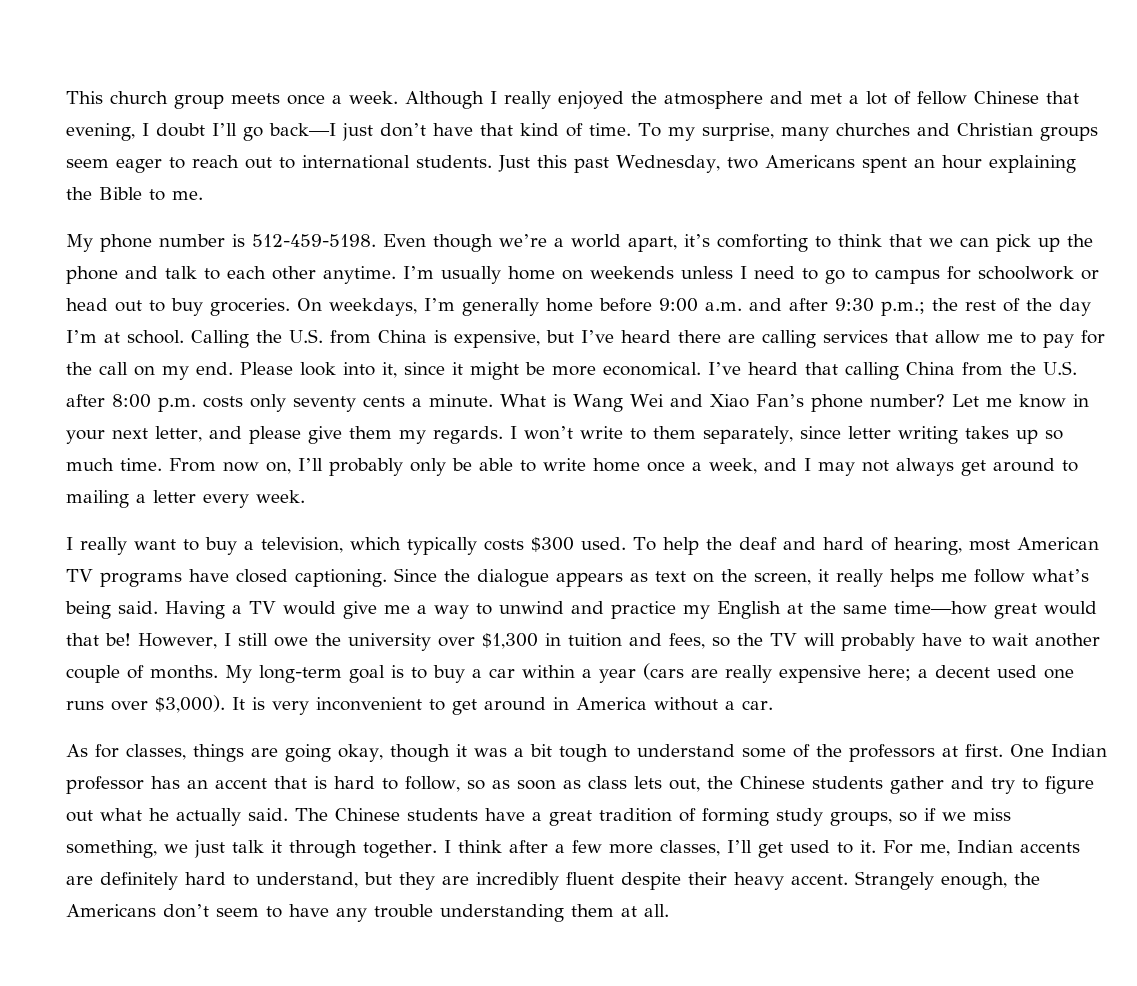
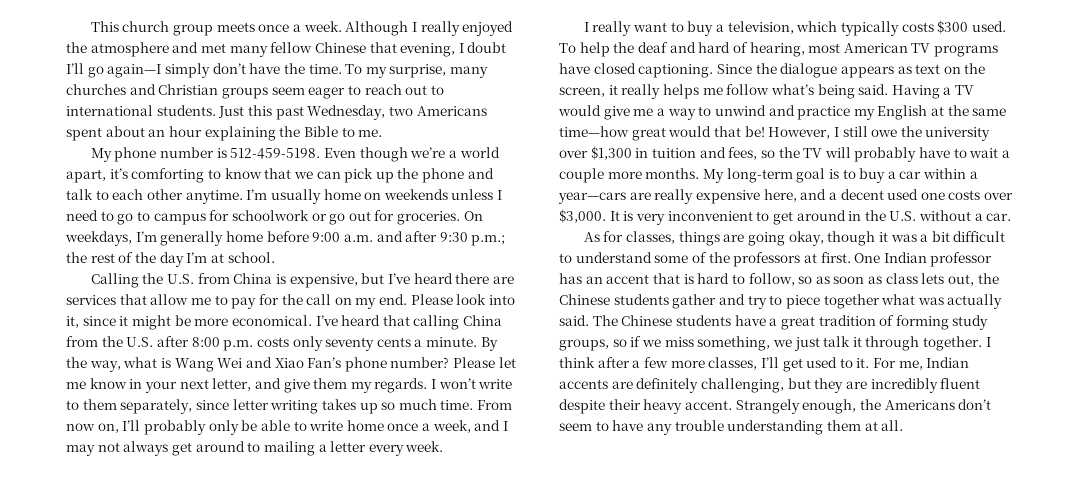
- Although I really enjoyed the atmosphere and met a lot of fellow Chinese that evening, I doubt I’ll go back—I just don’t have that kind of time.
+ Although I really enjoyed the atmosphere and met many fellow Chinese that evening, I doubt I’ll go again—I simply don’t have the time.
- Just this past Wednesday, two Americans spent an hour explaining the Bible to me.
+ Just this past Wednesday, two Americans spent about an hour explaining the Bible to me.
- Even though we’re a world apart, it’s comforting to think that we can pick up the phone and talk to each other anytime.
+ Even though we’re a world apart, it’s comforting to know that we can pick up the phone and talk to each other anytime.
- I’m usually home on weekends unless I need to go to campus for schoolwork or head out to buy groceries.
+ I’m usually home on weekends unless I need to go to campus for schoolwork or go out for groceries.
- On weekdays, I’m generally home before 9:00 a.m. and after 9:30 p.m.; the rest of the day I’m at school. Calling the U.S. from China is expensive, but I’ve heard there are calling services that allow me to pay for the call on my end.
+ On weekdays, I’m generally home before 9:00 a.m. and after 9:30 p.m.; the rest of the day I’m at school.
+ Calling the U.S. from China is expensive, but I’ve heard there are services that allow me to pay for the call on my end.
- What is Wang Wei and Xiao Fan’s phone number?
+ By the way, what is Wang Wei and Xiao Fan’s phone number?
- Let me know in your next letter, and please give them my regards.
+ Please let me know in your next letter, and give them my regards.
- However, I still owe the university over $1,300 in tuition and fees, so the TV will probably have to wait another couple of months.
+ However, I still owe the university over $1,300 in tuition and fees, so the TV will probably have to wait a couple more months.
- My long-term goal is to buy a car within a year (cars are really expensive here; a decent used one runs over $3,000).
+ My long-term goal is to buy a car within a year—cars are really expensive here, and a decent used one costs over $3,000.
- It is very inconvenient to get around in America without a car.
+ It is very inconvenient to get around in the U.S. without a car.
- As for classes, things are going okay, though it was a bit tough to understand some of the professors at first.
+ As for classes, things are going okay, though it was a bit difficult to understand some of the professors at first.
- One Indian professor has an accent that is hard to follow, so as soon as class lets out, the Chinese students gather and try to figure out what he actually said.
+ One Indian professor has an accent that is hard to follow, so as soon as class lets out, the Chinese students gather and try to piece together what was actually said.
- For me, Indian accents are definitely hard to understand, but they are incredibly fluent despite their heavy accent.
+ For me, Indian accents are definitely challenging, but they are incredibly fluent despite their heavy accent.

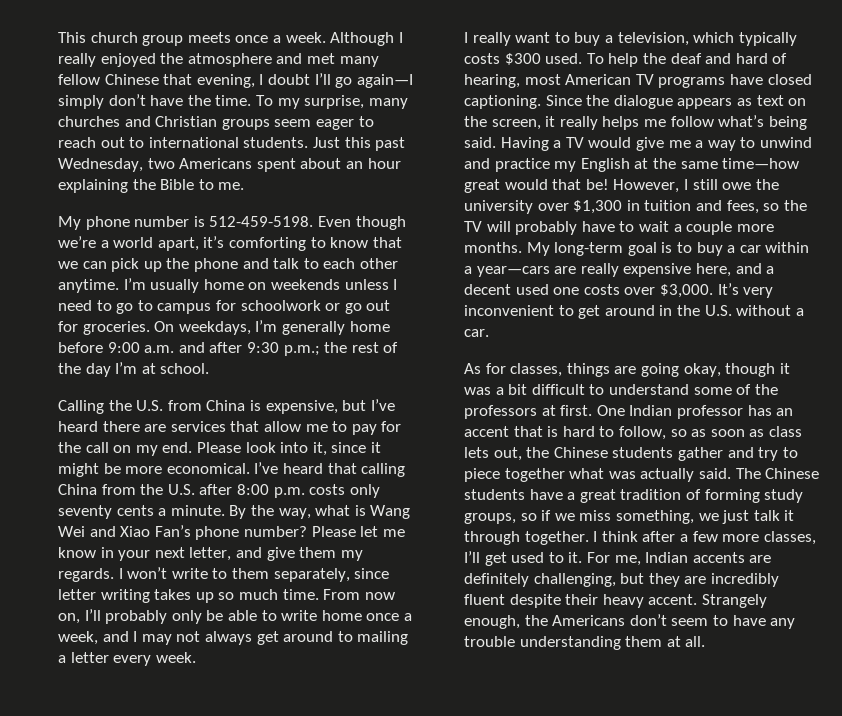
- It is very inconvenient to get around in the U.S. without a car.
+ It’s very inconvenient to get around in the U.S. without a car.

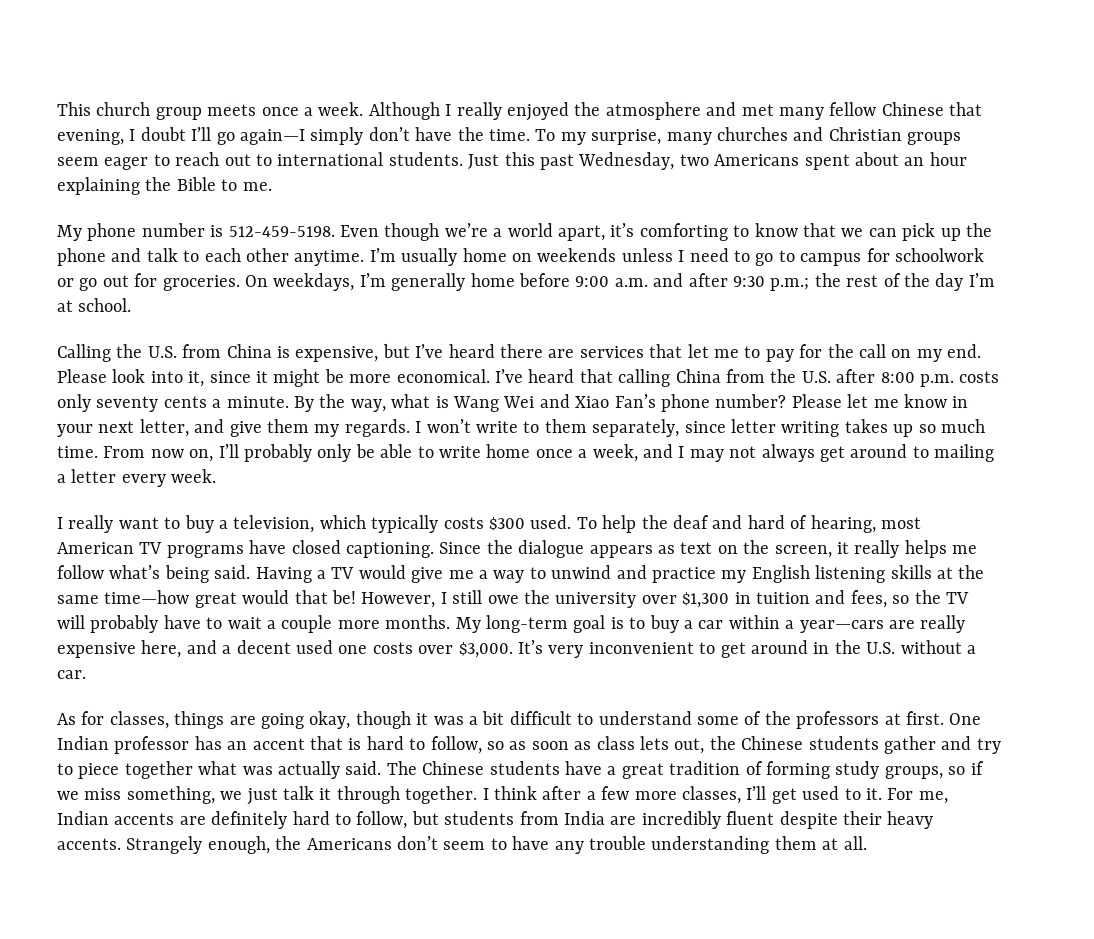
- Calling the U.S. from China is expensive, but I’ve heard there are services that allow me to pay for the call on my end.
+ Calling the U.S. from China is expensive, but I’ve heard there are services that let me to pay for the call on my end.
- Having a TV would give me a way to unwind and practice my English at the same time—how great would that be!
+ Having a TV would give me a way to unwind and practice my English listening skills at the same time—how great would that be!
- For me, Indian accents are definitely challenging, but they are incredibly fluent despite their heavy accent.
+ For me, Indian accents are definitely hard to follow, but students from India are incredibly fluent despite their heavy accents.

